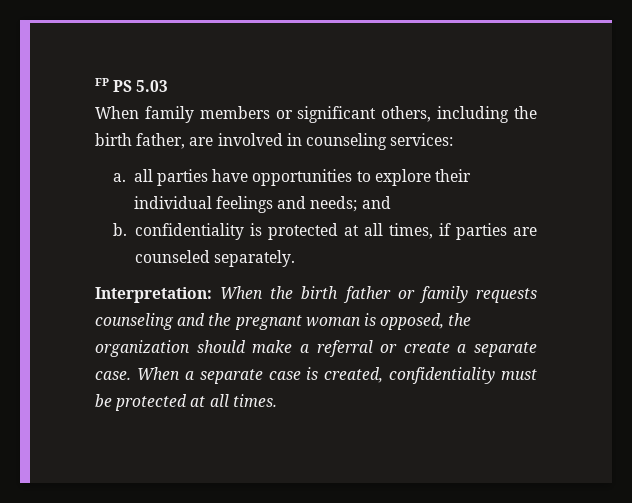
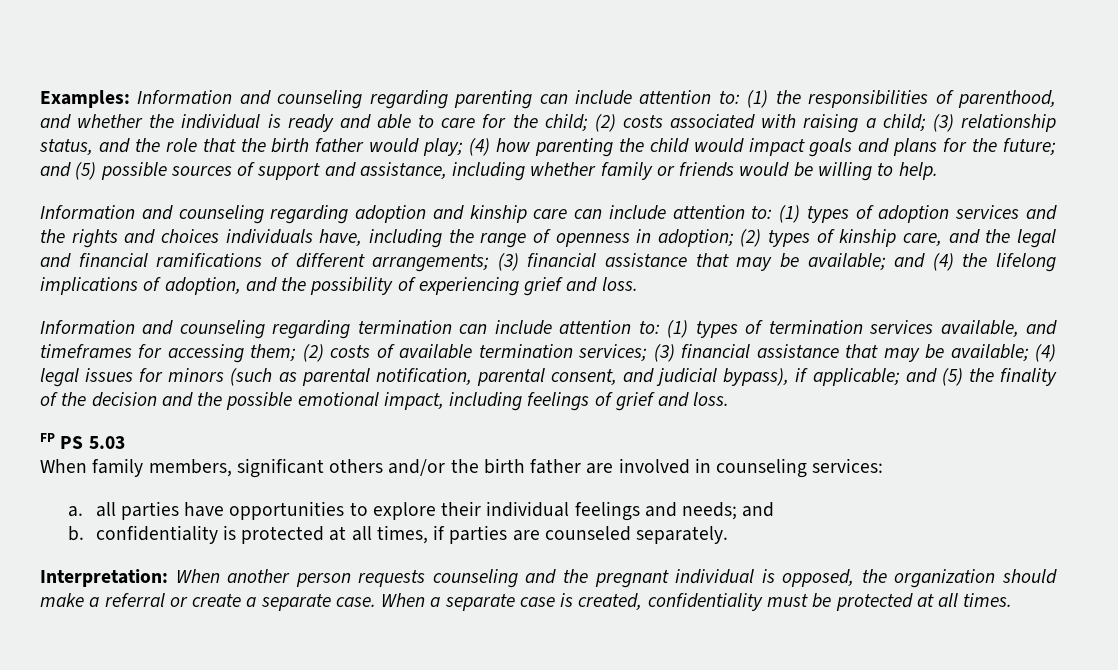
+ Examples: Information and counseling regarding parenting can include attention to: (1) the responsibilities of parenthood, and whether the individual is ready and able to care for the child; (2) costs associated with raising a child; (3) relationship status, and the role that the birth father would play; (4) how parenting the child would impact goals and plans for the future; and (5) possible sources of support and assistance, including whether family or friends would be willing to help.
+ Information and counseling regarding adoption and kinship care can include attention to: (1) types of adoption services and the rights and choices individuals have, including the range of openness in adoption; (2) types of kinship care, and the legal and financial ramifications of different arrangements; (3) financial assistance that may be available; and (4) the lifelong implications of adoption, and the possibility of experiencing grief and loss.
+ Information and counseling regarding termination can include attention to: (1) types of termination services available, and timeframes for accessing them; (2) costs of available termination services; (3) financial assistance that may be available; (4) legal issues for minors (such as parental notification, parental consent, and judicial bypass), if applicable; and (5) the finality of the decision and the possible emotional impact, including feelings of grief and loss.
- When family members or significant others, including the birth father, are involved in counseling services:
+ When family members, significant others and/or the birth father are involved in counseling services:
- Interpretation: When the birth father or family requests counseling and the pregnant woman is opposed, the organization should make a referral or create a separate case.
+ Interpretation: When another person requests counseling and the pregnant individual is opposed, the organization should make a referral or create a separate case.

